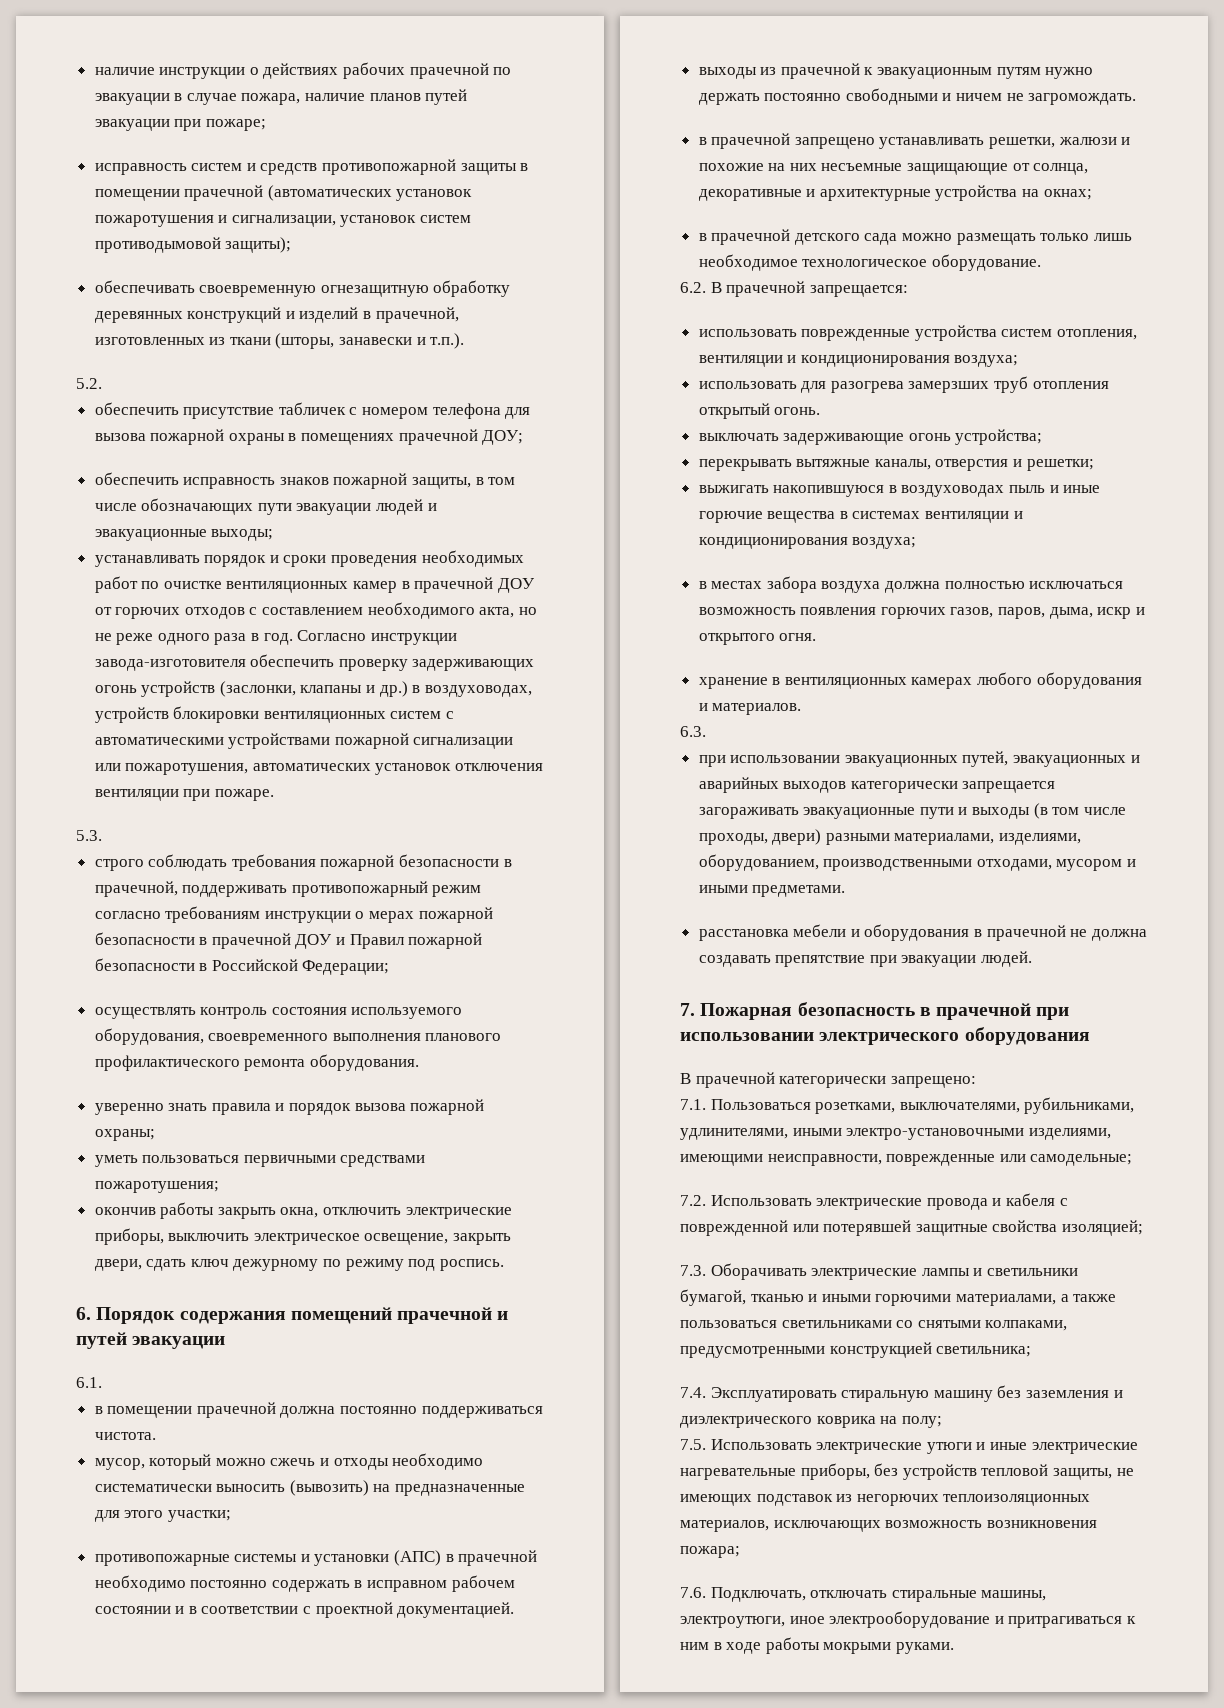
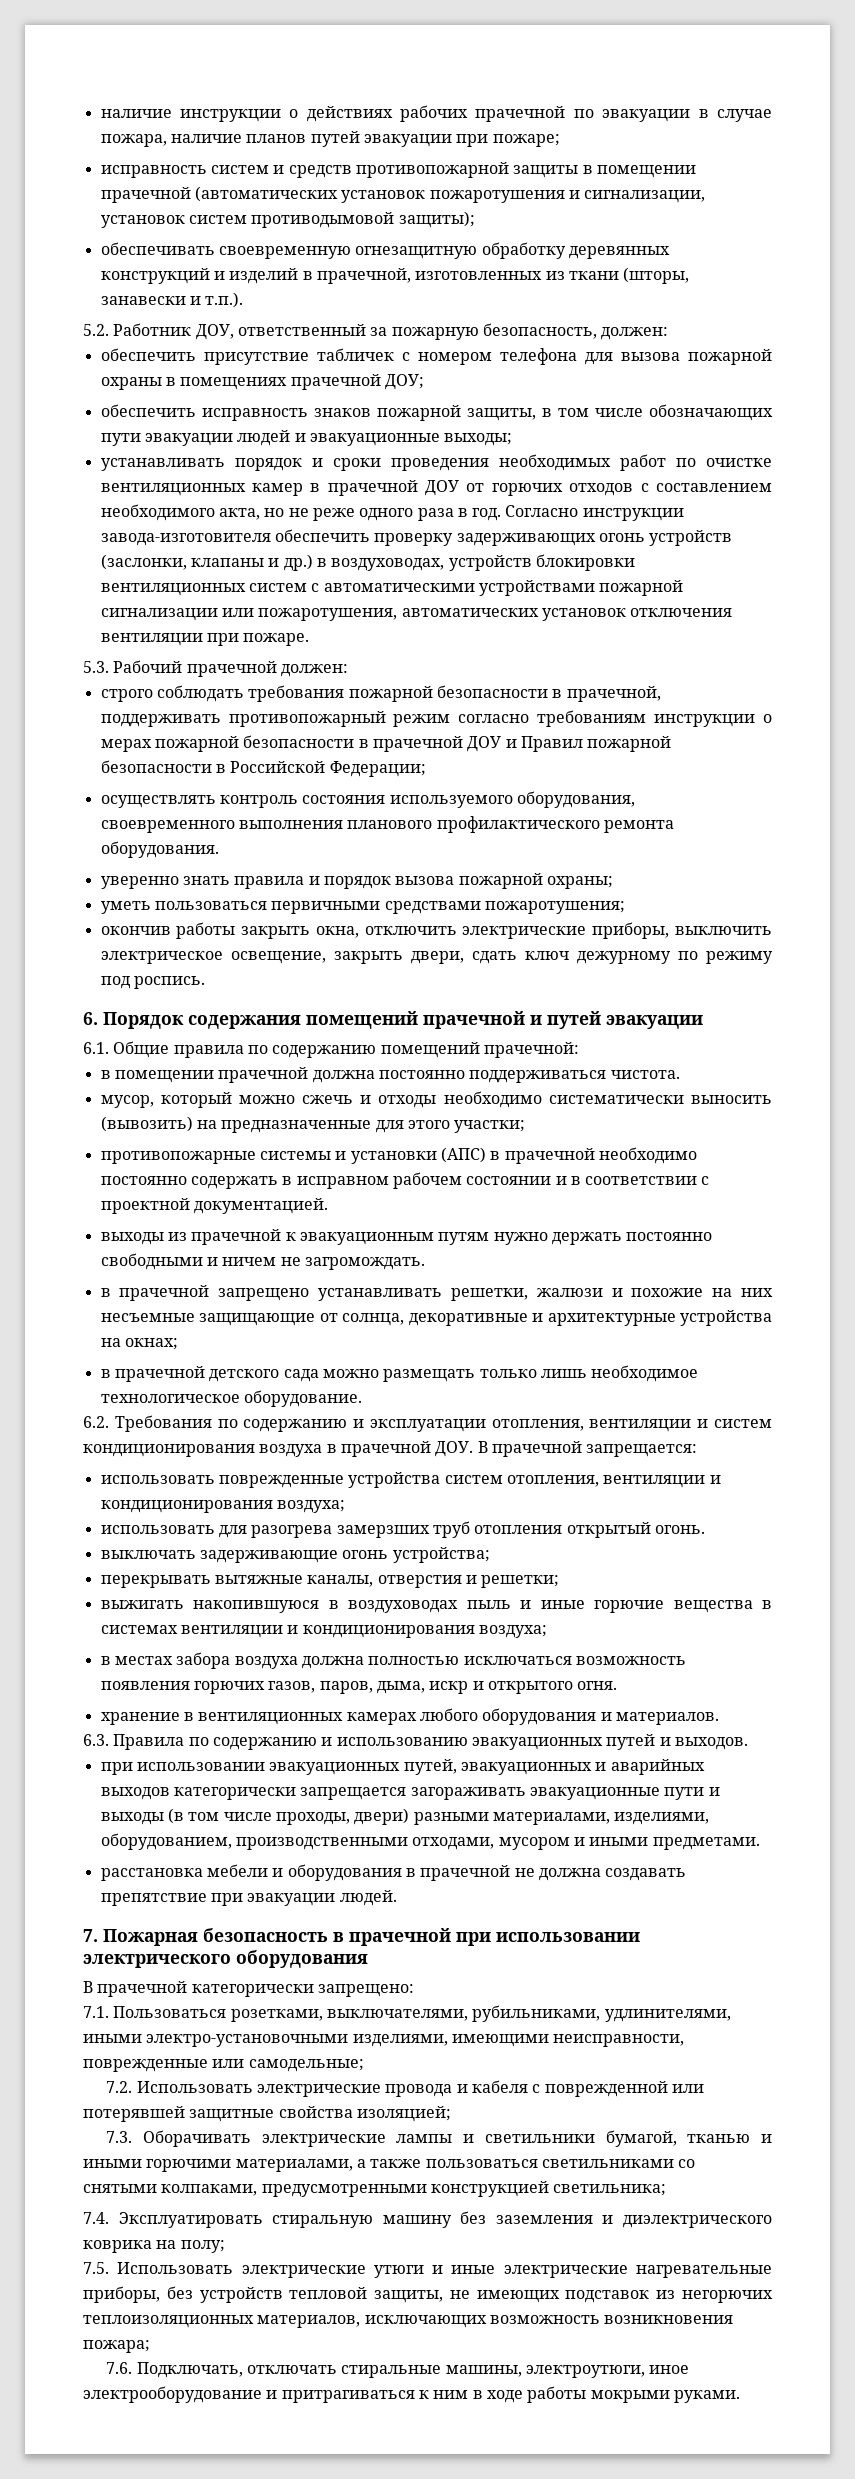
- 5.2.
+ 5.2. Работник ДОУ, ответственный за пожарную безопасность, должен:
- 5.3.
+ 5.3. Рабочий прачечной должен:
- 6.1.
+ 6.1. Общие правила по содержанию помещений прачечной:
- 6.2. В прачечной запрещается:
+ 6.2. Требования по содержанию и эксплуатации отопления, вентиляции и систем кондиционирования воздуха в прачечной ДОУ. В прачечной запрещается:
- 6.3.
+ 6.3. Правила по содержанию и использованию эвакуационных путей и выходов.

